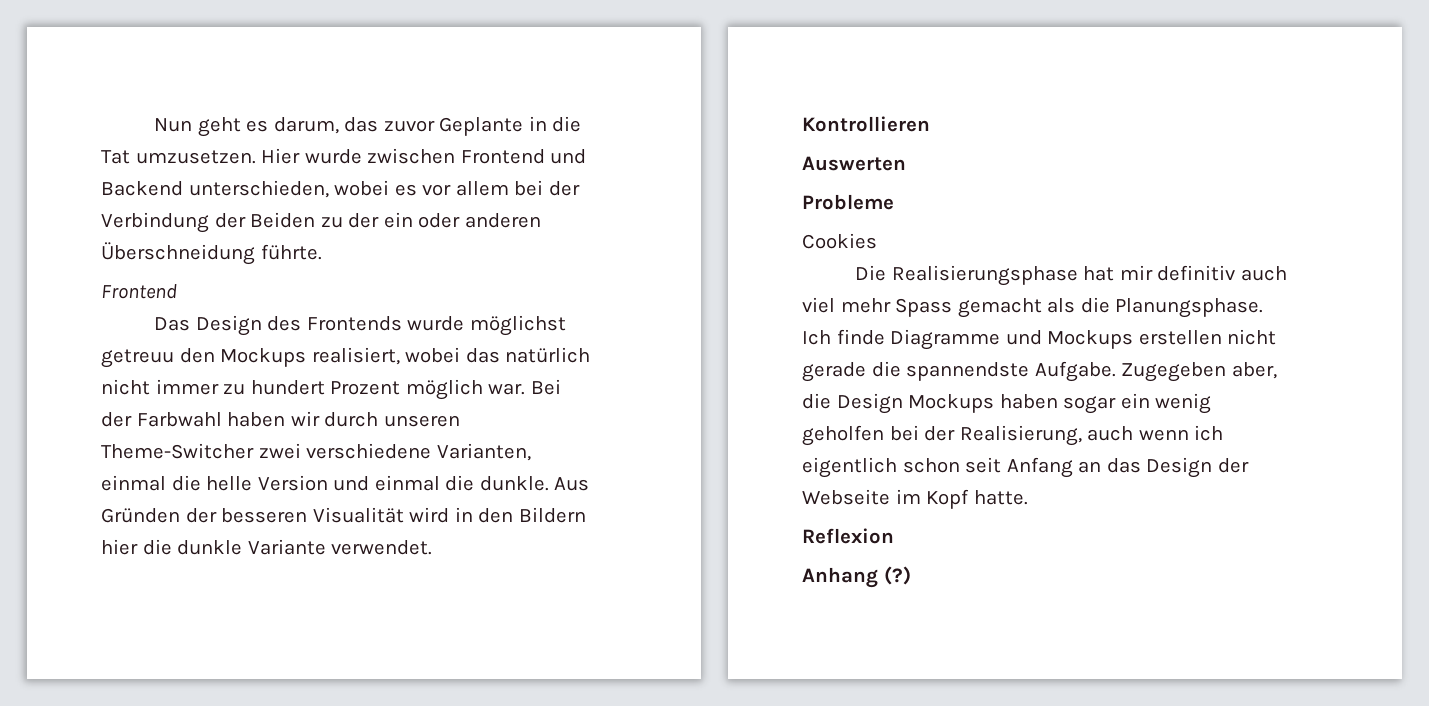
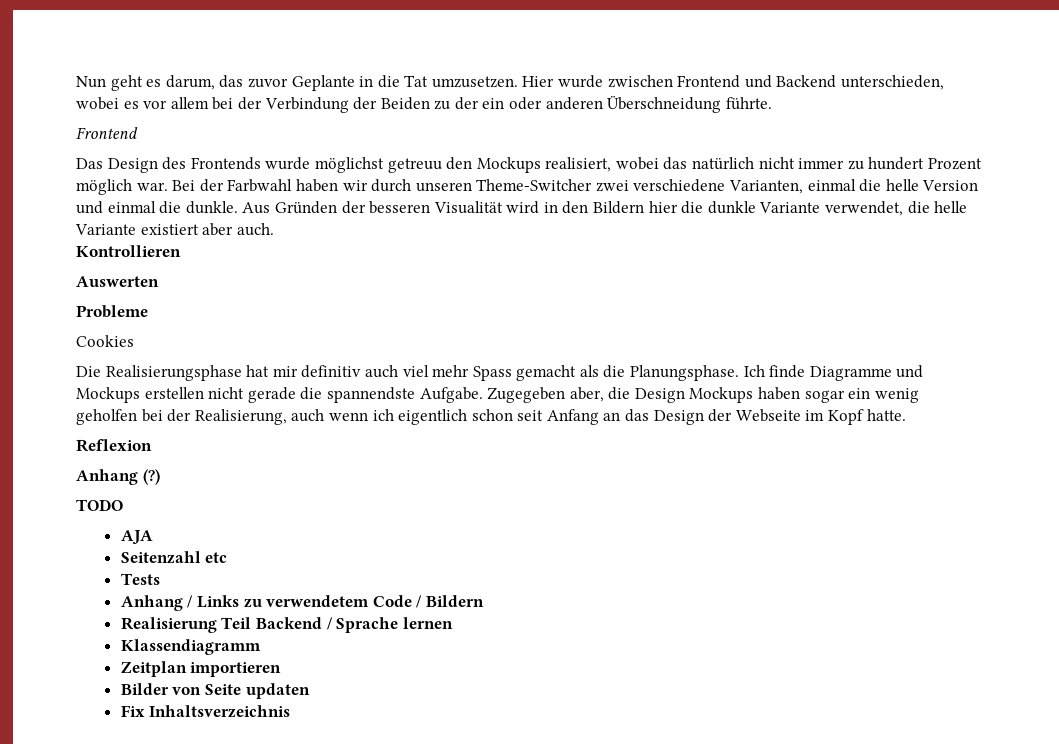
- Aus Gründen der besseren Visualität wird in den Bildern hier die dunkle Variante verwendet.
+ Aus Gründen der besseren Visualität wird in den Bildern hier die dunkle Variante verwendet, die helle Variante existiert aber auch.
+ TODO
+ AJA
+ Seitenzahl etc
+ Tests
+ Anhang / Links zu verwendetem Code / Bildern
+ Realisierung Teil Backend / Sprache lernen
+ Klassendiagramm
+ Zeitplan importieren
+ Bilder von Seite updaten
+ Fix Inhaltsverzeichnis

